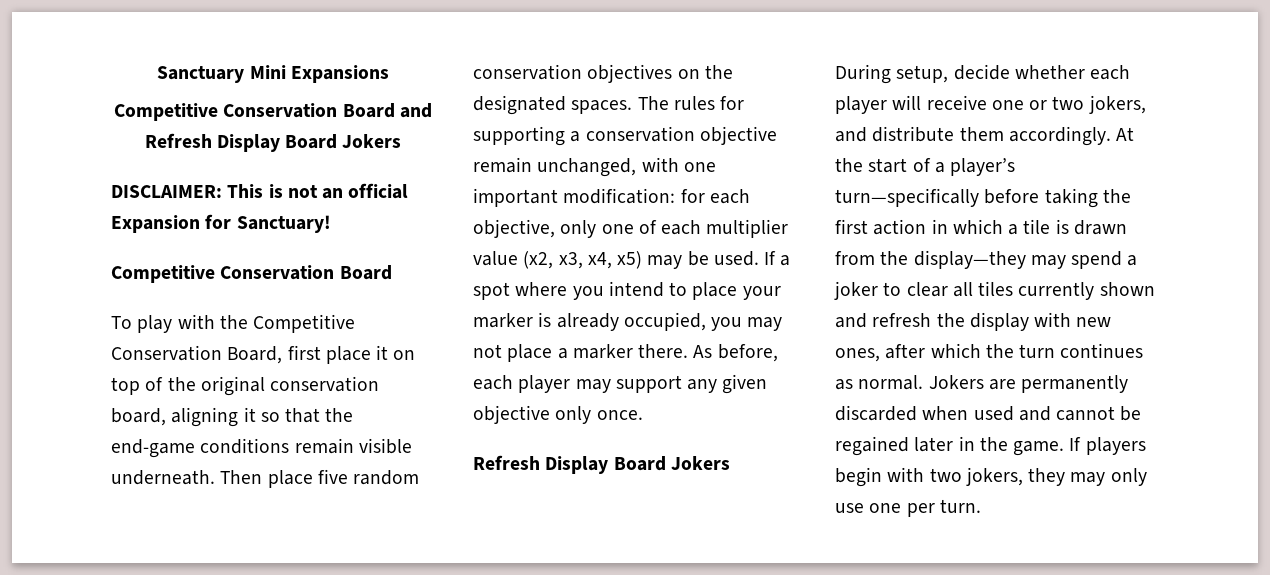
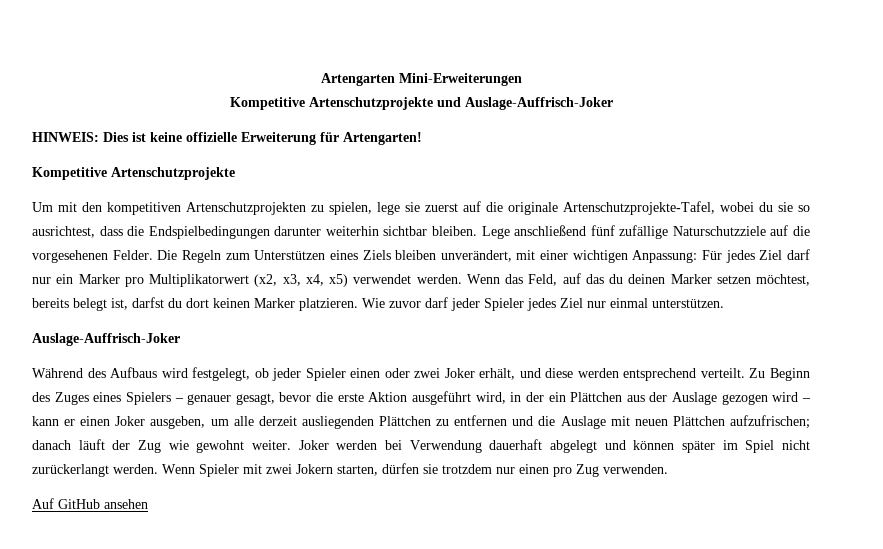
- Sanctuary Mini Expansions
- Competitive Conservation Board and Refresh Display Board Jokers
- DISCLAIMER: This is not an official Expansion for Sanctuary!
- Competitive Conservation Board
- To play with the Competitive Conservation Board, first place it on top of the original conservation board, aligning it so that the end-game conditions remain visible underneath. Then place five random conservation objectives on the designated spaces. The rules for supporting a conservation objective remain unchanged, with one important modification: for each objective, only one of each multiplier value (x2, x3, x4, x5) may be used. If a spot where you intend to place your marker is already occupied, you may not place a marker there. As before, each player may support any given objective only once.
- Refresh Display Board Jokers
- During setup, decide whether each player will receive one or two jokers, and distribute them accordingly. At the start of a player’s turn—specifically before taking the first action in which a tile is drawn from the display—they may spend a joker to clear all tiles currently shown and refresh the display with new ones, after which the turn continues as normal. Jokers are permanently discarded when used and cannot be regained later in the game. If players begin with two jokers, they may only use one per turn.
+ Artengarten Mini-Erweiterungen
+ Kompetitive Artenschutzprojekte und Auslage-Auffrisch-Joker
+ HINWEIS: Dies ist keine offizielle Erweiterung für Artengarten!
+ Kompetitive Artenschutzprojekte
+ Um mit den kompetitiven Artenschutzprojekten zu spielen, lege sie zuerst auf die originale Artenschutzprojekte-Tafel, wobei du sie so ausrichtest, dass die Endspielbedingungen darunter weiterhin sichtbar bleiben. Lege anschließend fünf zufällige Naturschutzziele auf die vorgesehenen Felder. Die Regeln zum Unterstützen eines Ziels bleiben unverändert, mit einer wichtigen Anpassung: Für jedes Ziel darf nur ein Marker pro Multiplikatorwert (x2, x3, x4, x5) verwendet werden. Wenn das Feld, auf das du deinen Marker setzen möchtest, bereits belegt ist, darfst du dort keinen Marker platzieren. Wie zuvor darf jeder Spieler jedes Ziel nur einmal unterstützen.
+ Auslage-Auffrisch-Joker
+ Während des Aufbaus wird festgelegt, ob jeder Spieler einen oder zwei Joker erhält, und diese werden entsprechend verteilt. Zu Beginn des Zuges eines Spielers – genauer gesagt, bevor die erste Aktion ausgeführt wird, in der ein Plättchen aus der Auslage gezogen wird – kann er einen Joker ausgeben, um alle derzeit ausliegenden Plättchen zu entfernen und die Auslage mit neuen Plättchen aufzufrischen; danach läuft der Zug wie gewohnt weiter. Joker werden bei Verwendung dauerhaft abgelegt und können später im Spiel nicht zurückerlangt werden. Wenn Spieler mit zwei Jokern starten, dürfen sie trotzdem nur einen pro Zug verwenden.
+ Auf GitHub ansehen

